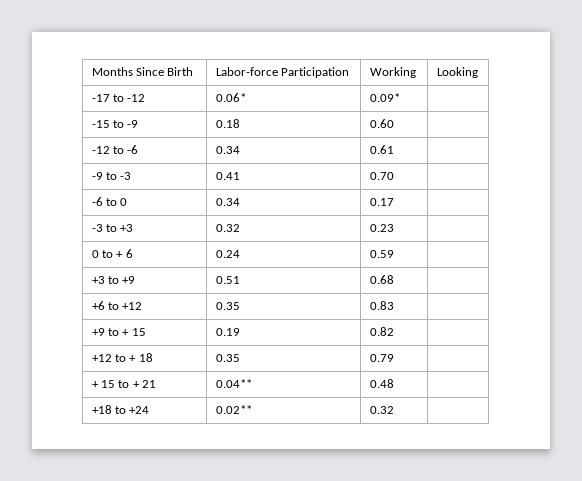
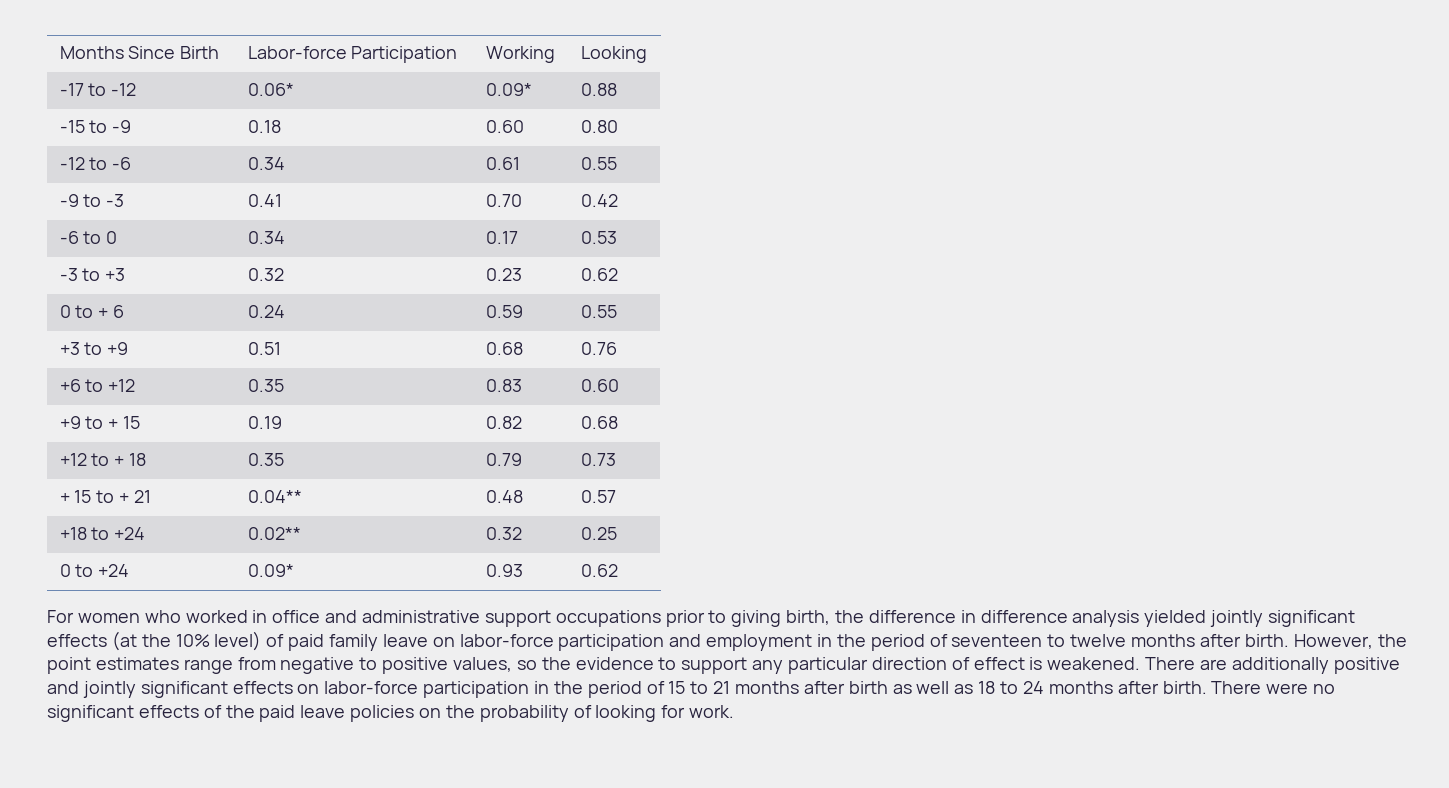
- -17 to -12 | 0.06* | 0.09* |
+ -17 to -12 | 0.06* | 0.09* | 0.88
- -15 to -9 | 0.18 | 0.60 |
+ -15 to -9 | 0.18 | 0.60 | 0.80
- -12 to -6 | 0.34 | 0.61 |
+ -12 to -6 | 0.34 | 0.61 | 0.55
- -9 to -3 | 0.41 | 0.70 |
+ -9 to -3 | 0.41 | 0.70 | 0.42
- -6 to 0 | 0.34 | 0.17 |
+ -6 to 0 | 0.34 | 0.17 | 0.53
- -3 to +3 | 0.32 | 0.23 |
+ -3 to +3 | 0.32 | 0.23 | 0.62
- 0 to + 6 | 0.24 | 0.59 |
+ 0 to + 6 | 0.24 | 0.59 | 0.55
- +3 to +9 | 0.51 | 0.68 |
+ +3 to +9 | 0.51 | 0.68 | 0.76
- +6 to +12 | 0.35 | 0.83 |
+ +6 to +12 | 0.35 | 0.83 | 0.60
- +9 to + 15 | 0.19 | 0.82 |
+ +9 to + 15 | 0.19 | 0.82 | 0.68
- +12 to + 18 | 0.35 | 0.79 |
+ +12 to + 18 | 0.35 | 0.79 | 0.73
- + 15 to + 21 | 0.04** | 0.48 |
+ + 15 to + 21 | 0.04** | 0.48 | 0.57
- +18 to +24 | 0.02** | 0.32 |
+ +18 to +24 | 0.02** | 0.32 | 0.25
+ 0 to +24 | 0.09* | 0.93 | 0.62
+ For women who worked in office and administrative support occupations prior to giving birth, the difference in difference analysis yielded jointly significant effects (at the 10% level) of paid family leave on labor-force participation and employment in the period of seventeen to twelve months after birth. However, the point estimates range from negative to positive values, so the evidence to support any particular direction of effect is weakened. There are additionally positive and jointly significant effects on labor-force participation in the period of 15 to 21 months after birth as well as 18 to 24 months after birth. There were no significant effects of the paid leave policies on the probability of looking for work.

